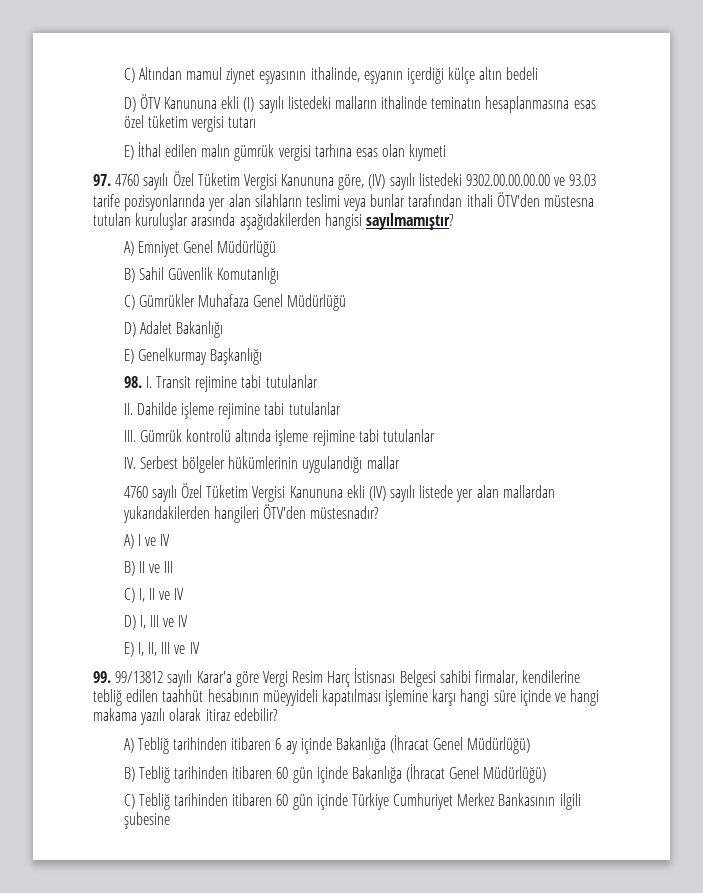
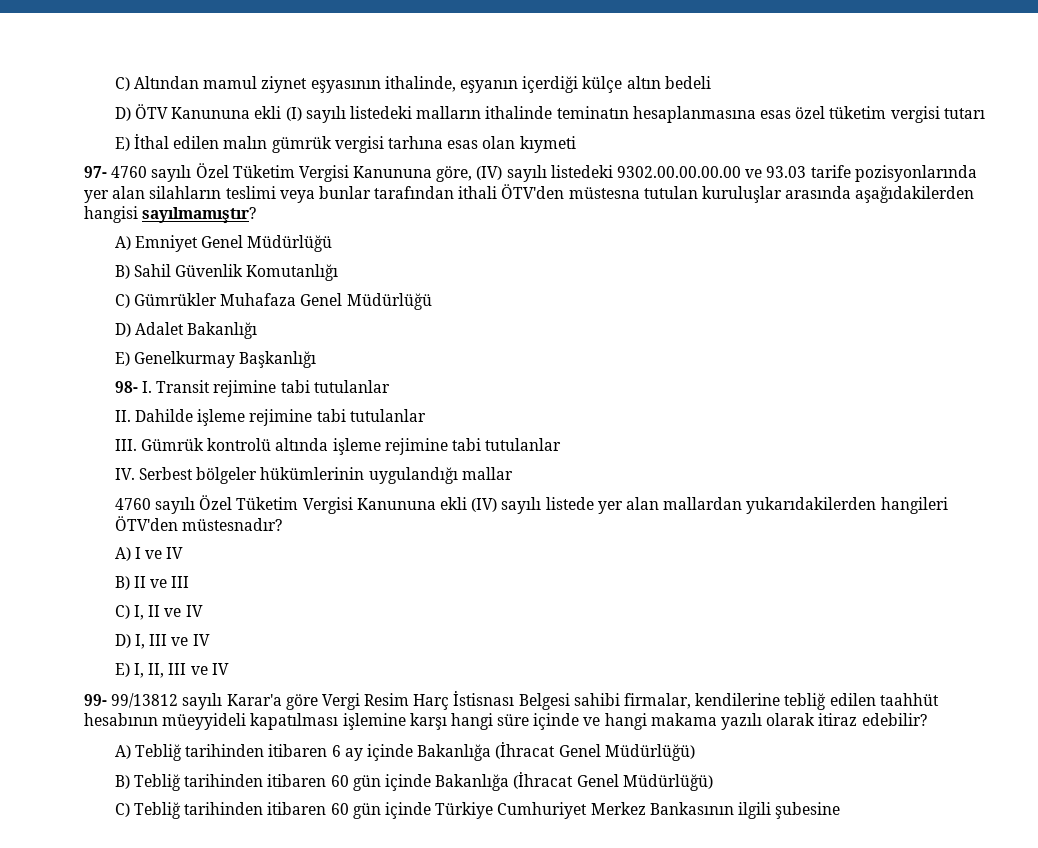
- 97. 4760 sayılı Özel Tüketim Vergisi Kanununa göre, (IV) sayılı listedeki 9302.00.00.00.00 ve 93.03 tarife pozisyonlarında yer alan silahların teslimi veya bunlar tarafından ithali ÖTV'den müstesna tutulan kuruluşlar arasında aşağıdakilerden hangisi sayılmamıştır?
+ 97- 4760 sayılı Özel Tüketim Vergisi Kanununa göre, (IV) sayılı listedeki 9302.00.00.00.00 ve 93.03 tarife pozisyonlarında yer alan silahların teslimi veya bunlar tarafından ithali ÖTV'den müstesna tutulan kuruluşlar arasında aşağıdakilerden hangisi sayılmamıştır?
- 98. I. Transit rejimine tabi tutulanlar
+ 98- I. Transit rejimine tabi tutulanlar
- 99. 99/13812 sayılı Karar'a göre Vergi Resim Harç İstisnası Belgesi sahibi firmalar, kendilerine tebliğ edilen taahhüt hesabının müeyyideli kapatılması işlemine karşı hangi süre içinde ve hangi makama yazılı olarak itiraz edebilir?
+ 99- 99/13812 sayılı Karar'a göre Vergi Resim Harç İstisnası Belgesi sahibi firmalar, kendilerine tebliğ edilen taahhüt hesabının müeyyideli kapatılması işlemine karşı hangi süre içinde ve hangi makama yazılı olarak itiraz edebilir?

